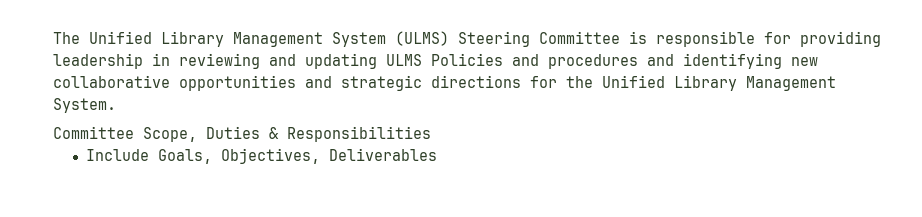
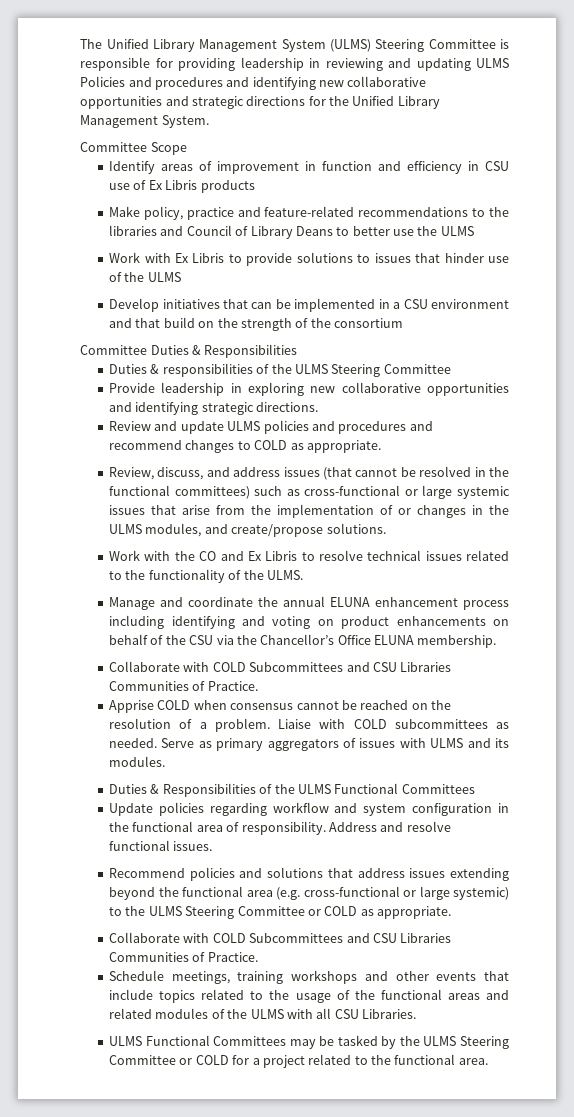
- Committee Scope, Duties & Responsibilities
- Include Goals, Objectives, Deliverables
+ Committee Scope
+ Identify areas of improvement in function and efficiency in CSU use of Ex Libris products
+ Make policy, practice and feature-related recommendations to the libraries and Council of Library Deans to better use the ULMS
+ Work with Ex Libris to provide solutions to issues that hinder use of the ULMS
+ Develop initiatives that can be implemented in a CSU environment and that build on the strength of the consortium
+ Committee Duties & Responsibilities
+ Duties & responsibilities of the ULMS Steering Committee
+ Provide leadership in exploring new collaborative opportunities and identifying strategic directions.
+ Review and update ULMS policies and procedures and recommend changes to COLD as appropriate.
+ Review, discuss, and address issues (that cannot be resolved in the functional committees) such as cross-functional or large systemic issues that arise from the implementation of or changes in the ULMS modules, and create/propose solutions.
+ Work with the CO and Ex Libris to resolve technical issues related to the functionality of the ULMS.
+ Manage and coordinate the annual ELUNA enhancement process including identifying and voting on product enhancements on behalf of the CSU via the Chancellor’s Office ELUNA membership.
+ Collaborate with COLD Subcommittees and CSU Libraries Communities of Practice.
+ Apprise COLD when consensus cannot be reached on the resolution of a problem. Liaise with COLD subcommittees as needed. Serve as primary aggregators of issues with ULMS and its modules.
+ Duties & Responsibilities of the ULMS Functional Committees
+ Update policies regarding workflow and system configuration in the functional area of responsibility. Address and resolve functional issues.
+ Recommend policies and solutions that address issues extending beyond the functional area (e.g. cross-functional or large systemic) to the ULMS Steering Committee or COLD as appropriate.
+ Collaborate with COLD Subcommittees and CSU Libraries Communities of Practice.
+ Schedule meetings, training workshops and other events that include topics related to the usage of the functional areas and related modules of the ULMS with all CSU Libraries.
+ ULMS Functional Committees may be tasked by the ULMS Steering Committee or COLD for a project related to the functional area.

